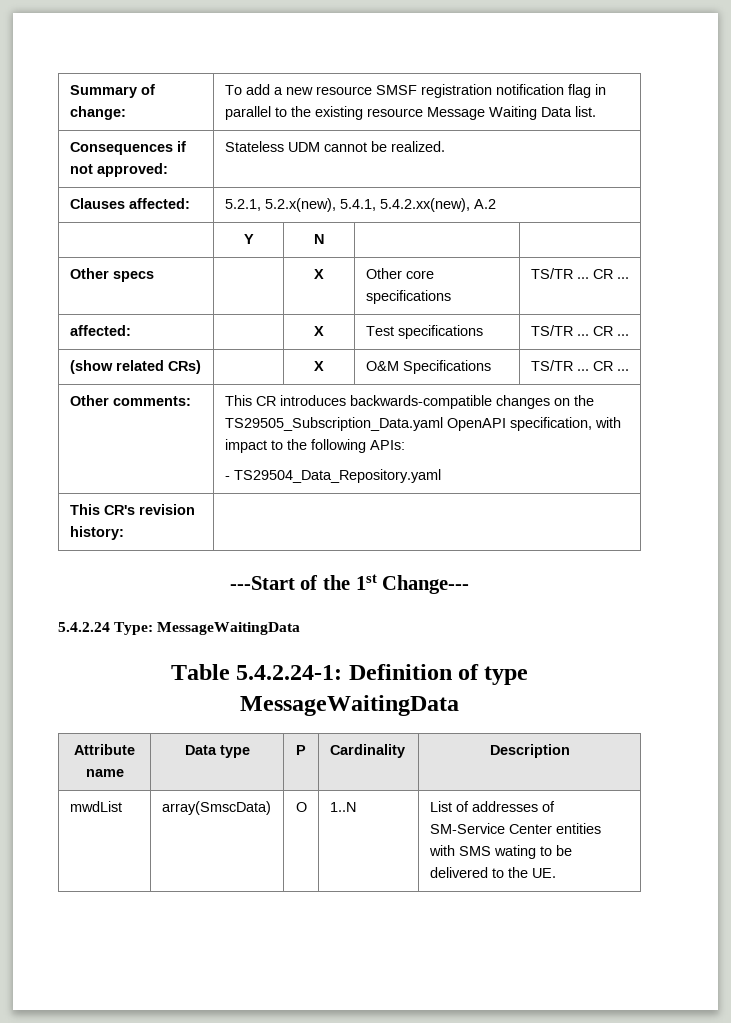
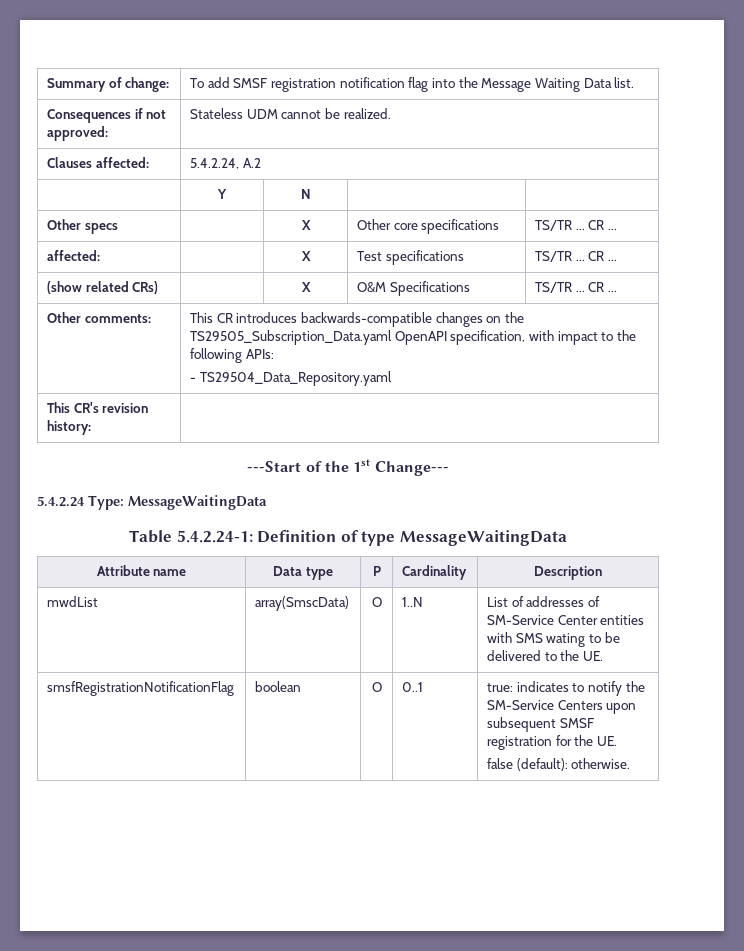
- Summary of change: | To add a new resource SMSF registration notification flag in parallel to the existing resource Message Waiting Data list.
+ Summary of change: | To add SMSF registration notification flag into the Message Waiting Data list.
- Clauses affected: | 5.2.1, 5.2.x(new), 5.4.1, 5.4.2.xx(new), A.2
+ Clauses affected: | 5.4.2.24, A.2
+ smsfRegistrationNotificationFlag | boolean | O | 0..1 | true: indicates to notify the SM-Service Centers upon subsequent SMSF registration for the UE.
+ false (default): otherwise.

